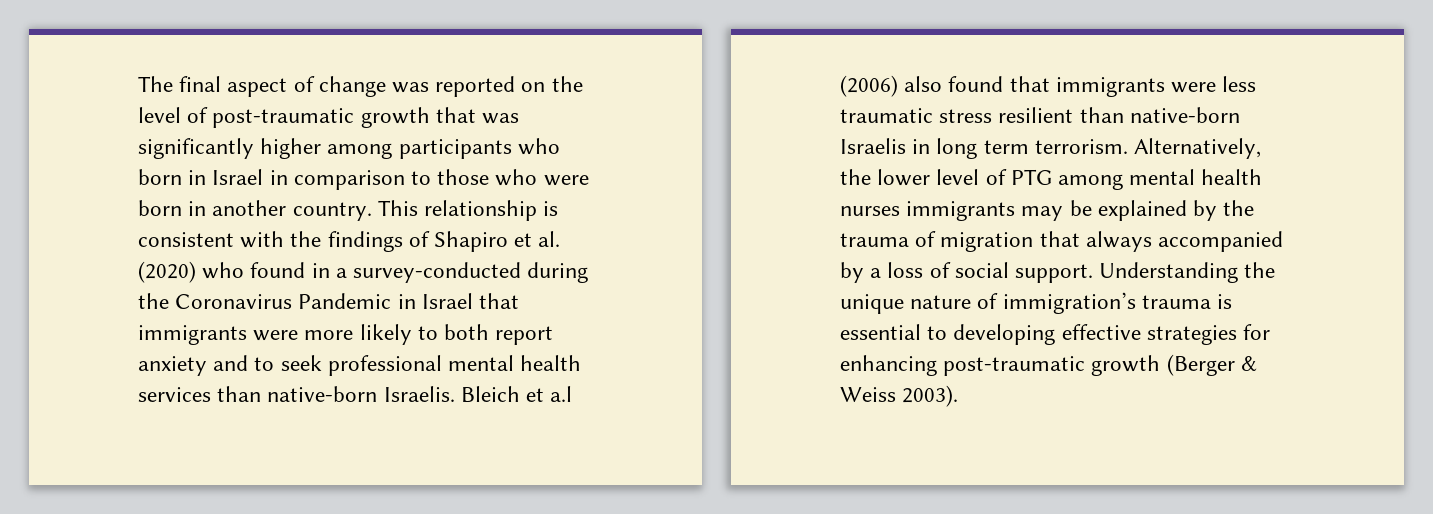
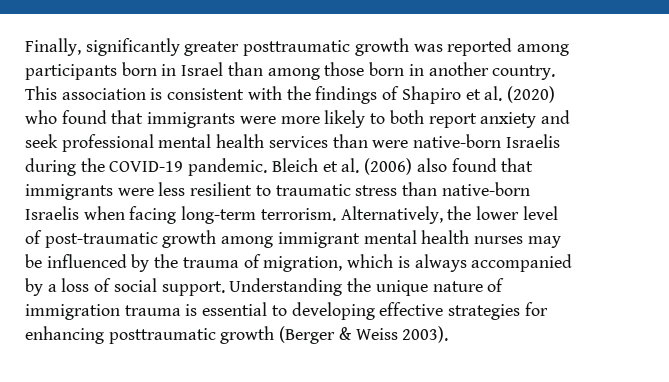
- The final aspect of change was reported on the level of post-traumatic growth that was significantly higher among participants who born in Israel in comparison to those who were born in another country.
+ Finally, significantly greater posttraumatic growth was reported among participants born in Israel than among those born in another country.
- This relationship is consistent with the findings of Shapiro et al. (2020) who found in a survey-conducted during the Coronavirus Pandemic in Israel that immigrants were more likely to both report anxiety and to seek professional mental health services than native-born Israelis.
+ This association is consistent with the findings of Shapiro et al. (2020) who found that immigrants were more likely to both report anxiety and seek professional mental health services than were native-born Israelis during the COVID-19 pandemic.
- Bleich et a.l (2006) also found that immigrants were less traumatic stress resilient than native-born Israelis in long term terrorism.
+ Bleich et al. (2006) also found that immigrants were less resilient to traumatic stress than native-born Israelis when facing long-term terrorism.
- Alternatively, the lower level of PTG among mental health nurses immigrants may be explained by the trauma of migration that always accompanied by a loss of social support.
+ Alternatively, the lower level of post-traumatic growth among immigrant mental health nurses may be influenced by the trauma of migration, which is always accompanied by a loss of social support.
- Understanding the unique nature of immigration’s trauma is essential to developing effective strategies for enhancing post-traumatic growth (Berger & Weiss 2003).
+ Understanding the unique nature of immigration trauma is essential to developing effective strategies for enhancing posttraumatic growth (Berger & Weiss 2003).

